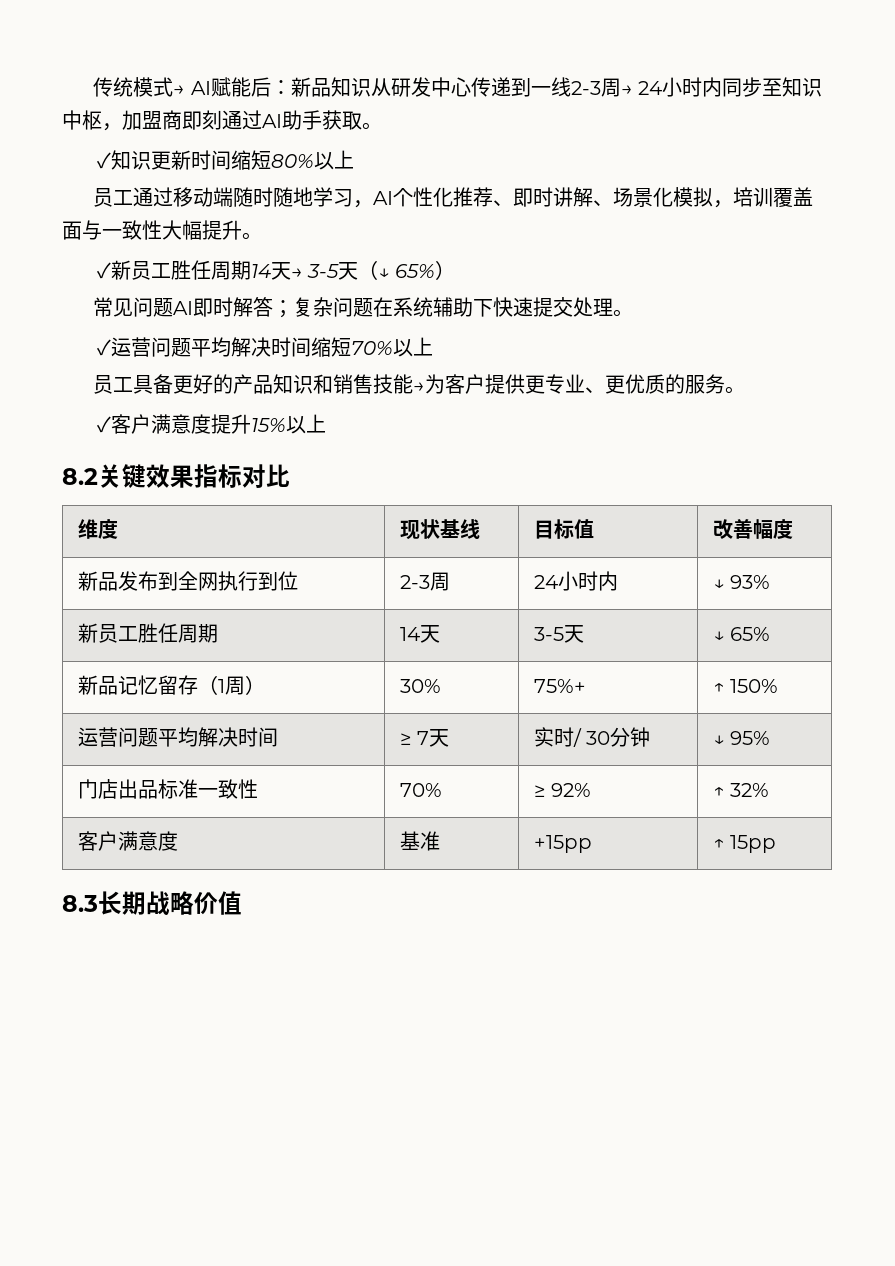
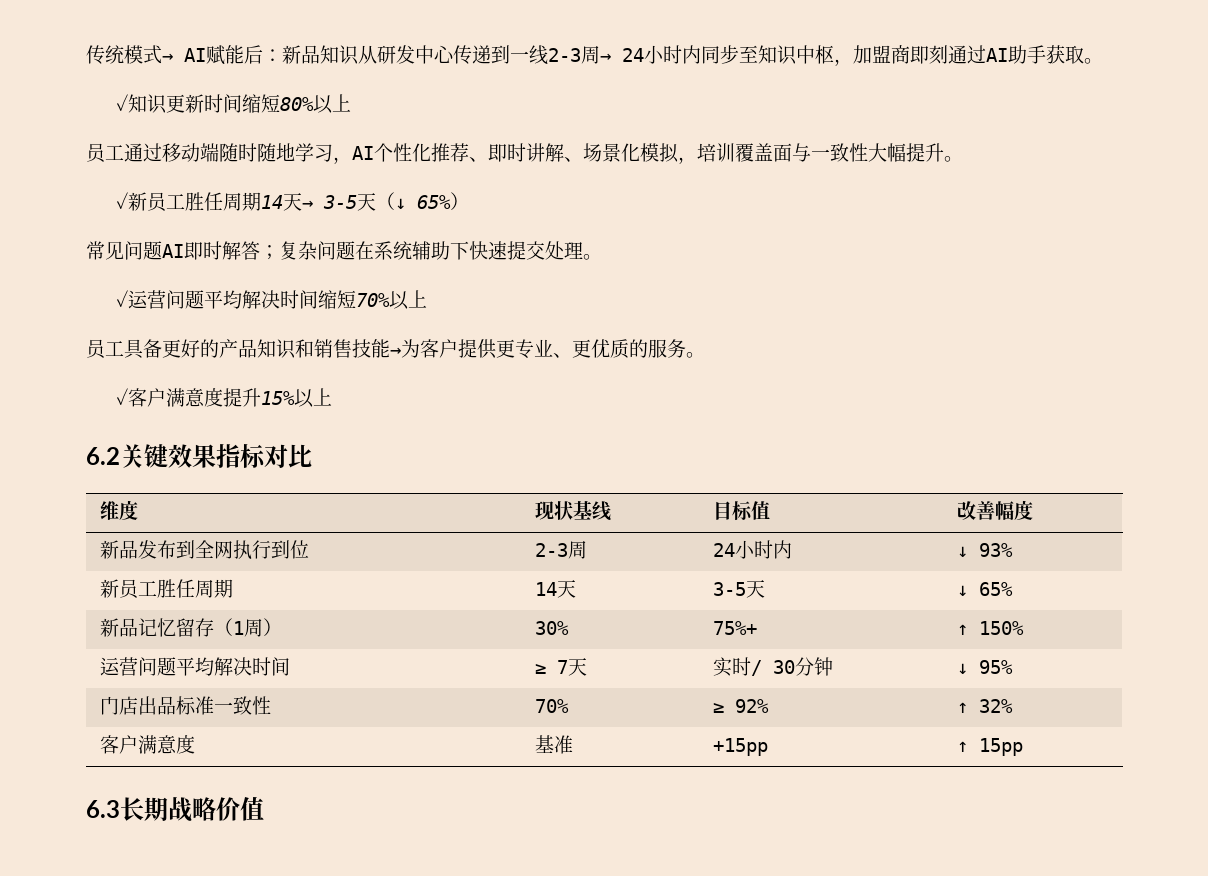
- 8.2关键效果指标对比
+ 6.2关键效果指标对比
- 8.3长期战略价值
+ 6.3长期战略价值

